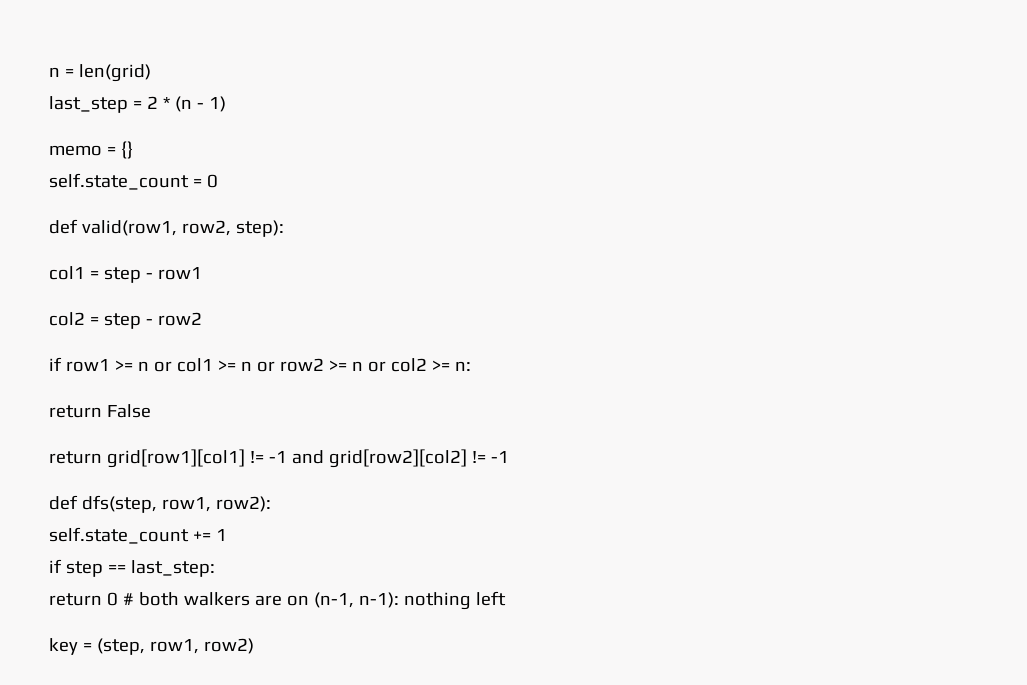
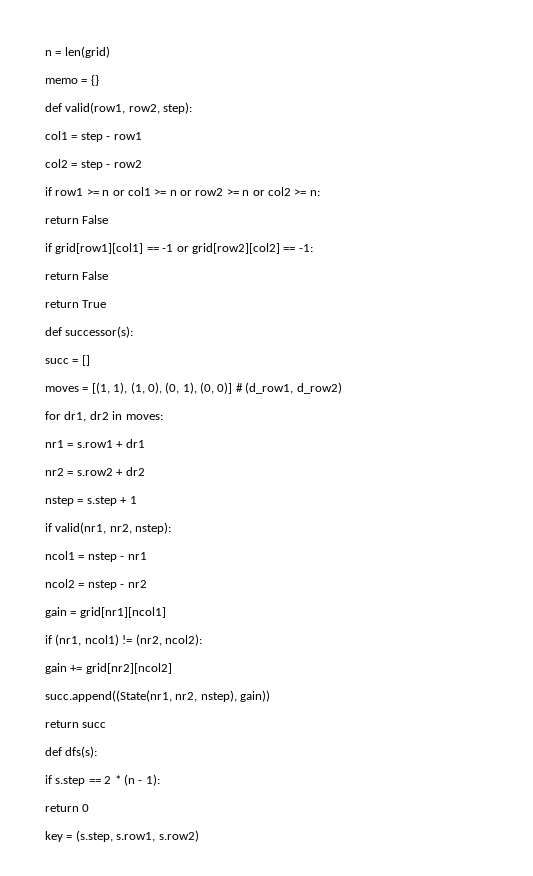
- last_step = 2 * (n - 1)
- self.state_count = 0
- return grid[row1][col1] != -1 and grid[row2][col2] != -1
- def dfs(step, row1, row2):
- self.state_count += 1
- if step == last_step:
- return 0 # both walkers are on (n-1, n-1): nothing left
+ if grid[row1][col1] == -1 or grid[row2][col2] == -1:
+ return False
+ return True
+ def successor(s):
+ succ = []
+ moves = [(1, 1), (1, 0), (0, 1), (0, 0)] # (d_row1, d_row2)
+ for dr1, dr2 in moves:
+ nr1 = s.row1 + dr1
+ nr2 = s.row2 + dr2
+ nstep = s.step + 1
+ if valid(nr1, nr2, nstep):
+ ncol1 = nstep - nr1
+ ncol2 = nstep - nr2
+ gain = grid[nr1][ncol1]
+ if (nr1, ncol1) != (nr2, ncol2):
+ gain += grid[nr2][ncol2]
+ succ.append((State(nr1, nr2, nstep), gain))
+ return succ
+ def dfs(s):
+ if s.step == 2 * (n - 1):
+ return 0
- key = (step, row1, row2)
+ key = (s.step, s.row1, s.row2)

